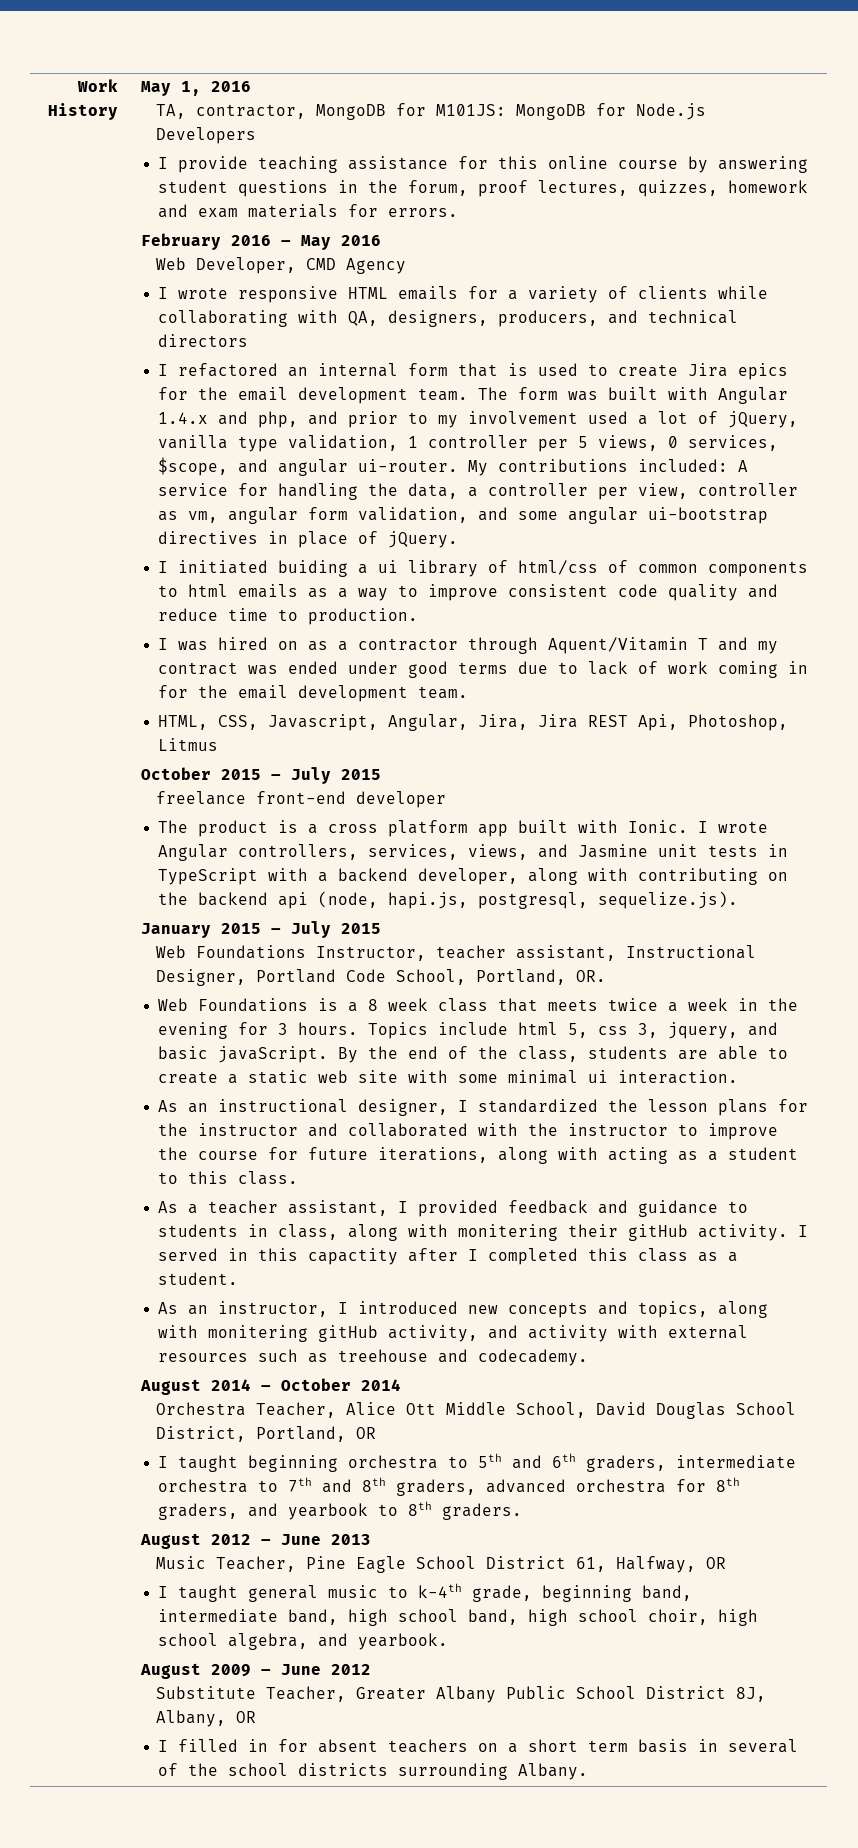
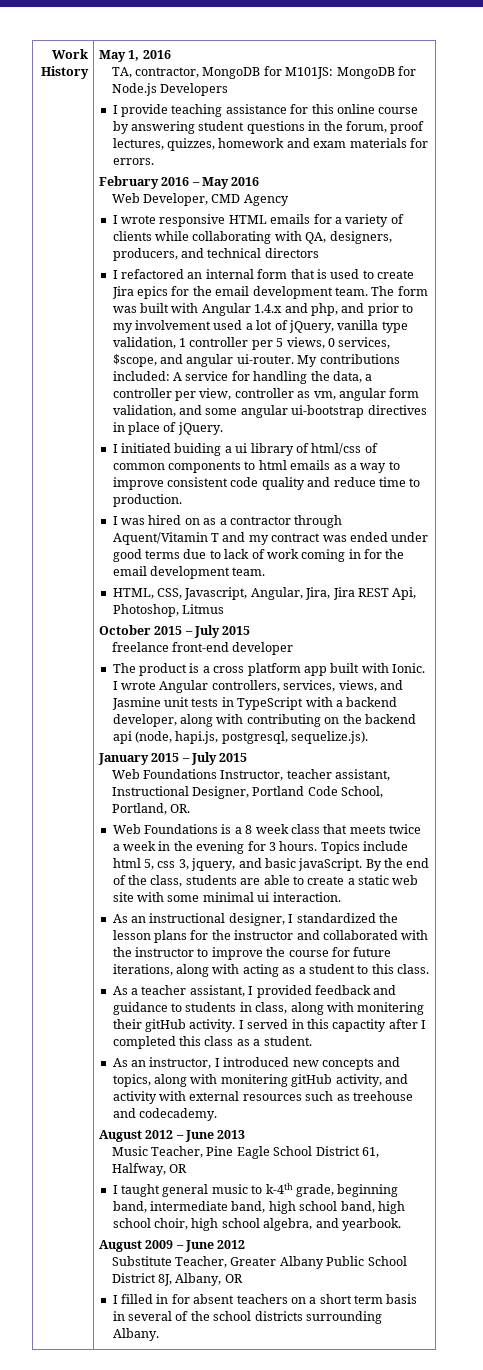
- August 2014 – October 2014
- Orchestra Teacher, Alice Ott Middle School, David Douglas School District, Portland, OR
- I taught beginning orchestra to 5th and 6th graders, intermediate orchestra to 7th and 8th graders, advanced orchestra for 8th graders, and yearbook to 8th graders.

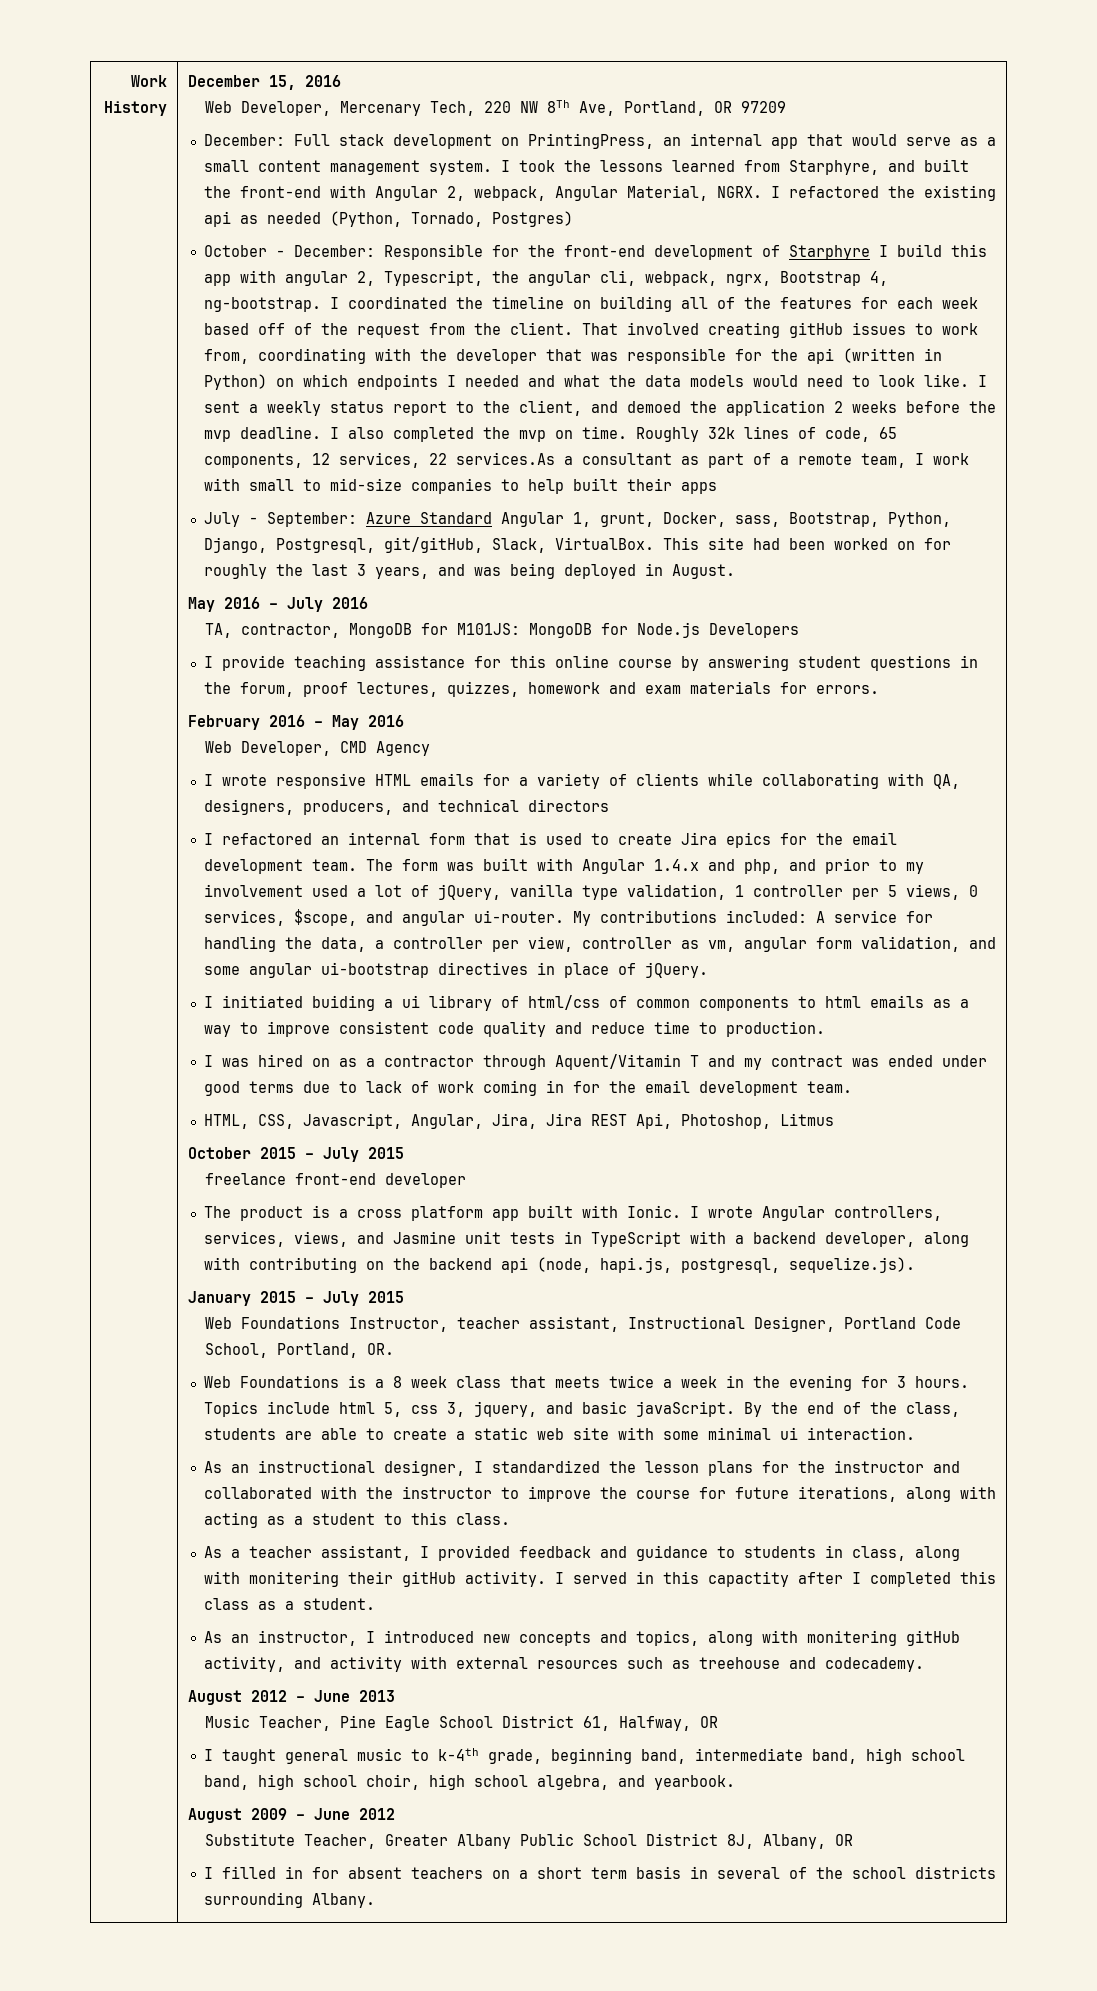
- May 1, 2016
+ December 15, 2016
+ Web Developer, Mercenary Tech, 220 NW 8Th Ave, Portland, OR 97209
+ December: Full stack development on PrintingPress, an internal app that would serve as a small content management system. I took the lessons learned from Starphyre, and built the front-end with Angular 2, webpack, Angular Material, NGRX. I refactored the existing api as needed (Python, Tornado, Postgres)
+ October - December: Responsible for the front-end development of Starphyre I build this app with angular 2, Typescript, the angular cli, webpack, ngrx, Bootstrap 4, ng-bootstrap. I coordinated the timeline on building all of the features for each week based off of the request from the client. That involved creating gitHub issues to work from, coordinating with the developer that was responsible for the api (written in Python) on which endpoints I needed and what the data models would need to look like. I sent a weekly status report to the client, and demoed the application 2 weeks before the mvp deadline. I also completed the mvp on time. Roughly 32k lines of code, 65 components, 12 services, 22 services.As a consultant as part of a remote team, I work with small to mid-size companies to help built their apps
+ July - September: Azure Standard Angular 1, grunt, Docker, sass, Bootstrap, Python, Django, Postgresql, git/gitHub, Slack, VirtualBox. This site had been worked on for roughly the last 3 years, and was being deployed in August.
+ May 2016 – July 2016

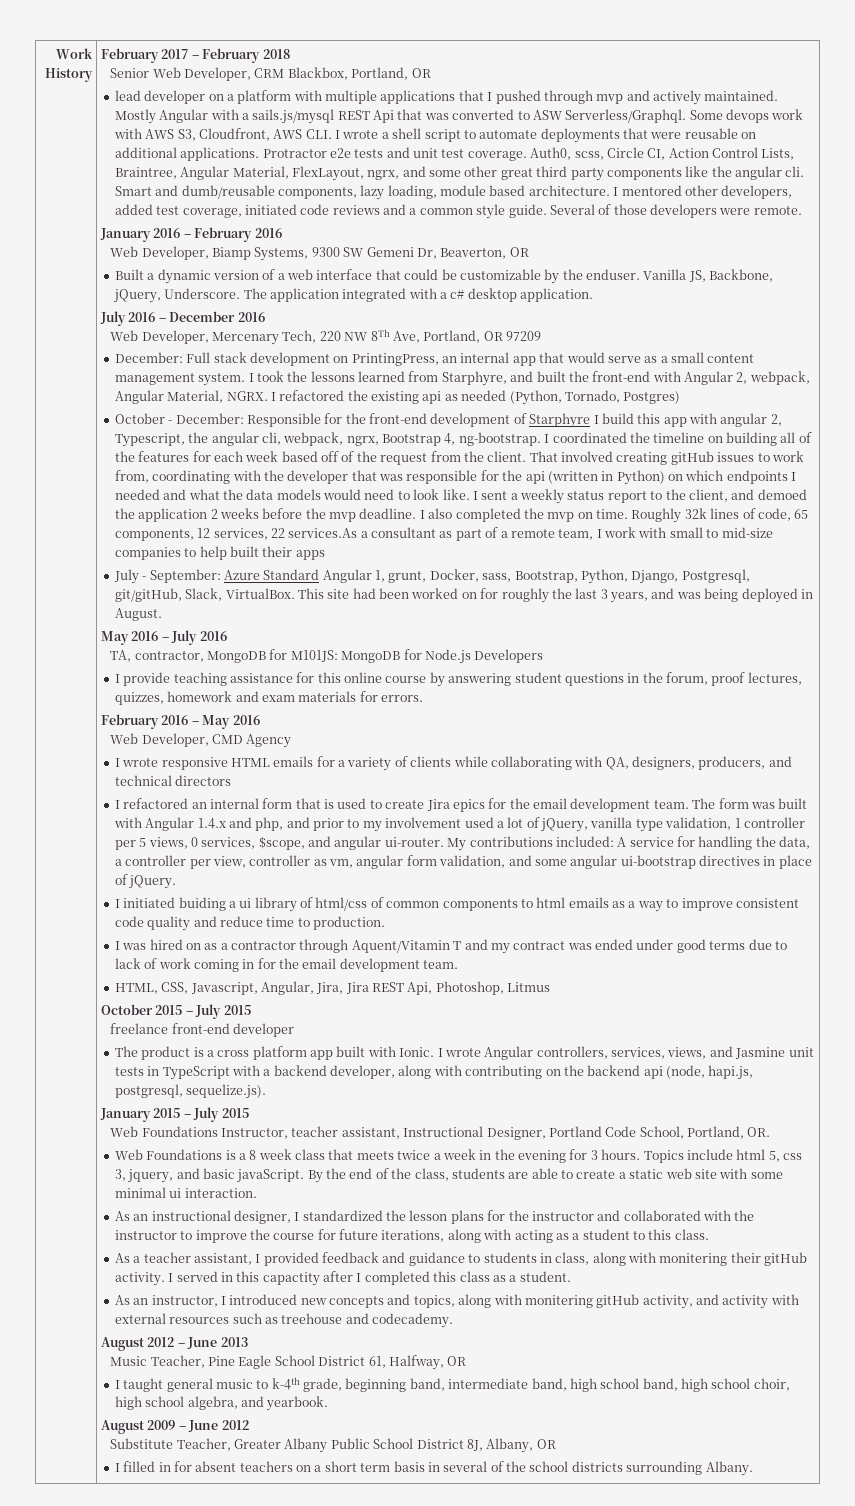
- December 15, 2016
+ February 2017 – February 2018
+ Senior Web Developer, CRM Blackbox, Portland, OR
+ lead developer on a platform with multiple applications that I pushed through mvp and actively maintained. Mostly Angular with a sails.js/mysql REST Api that was converted to ASW Serverless/Graphql. Some devops work with AWS S3, Cloudfront, AWS CLI. I wrote a shell script to automate deployments that were reusable on additional applications. Protractor e2e tests and unit test coverage. Auth0, scss, Circle CI, Action Control Lists, Braintree, Angular Material, FlexLayout, ngrx, and some other great third party components like the angular cli. Smart and dumb/reusable components, lazy loading, module based architecture. I mentored other developers, added test coverage, initiated code reviews and a common style guide. Several of those developers were remote.
+ January 2016 – February 2016
+ Web Developer, Biamp Systems, 9300 SW Gemeni Dr, Beaverton, OR
+ Built a dynamic version of a web interface that could be customizable by the enduser. Vanilla JS, Backbone, jQuery, Underscore. The application integrated with a c# desktop application.
+ July 2016 – December 2016

